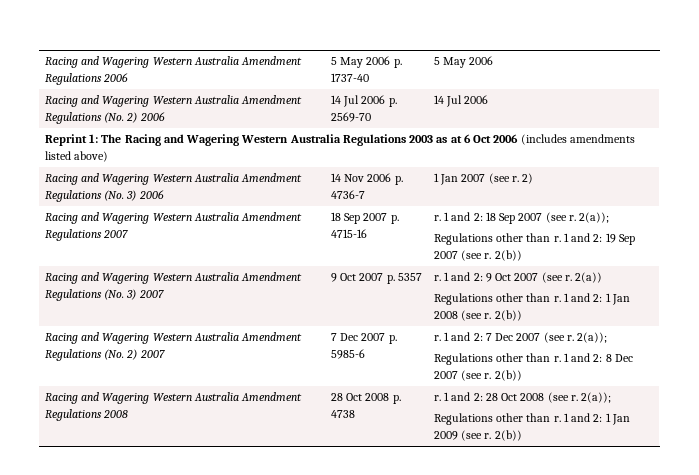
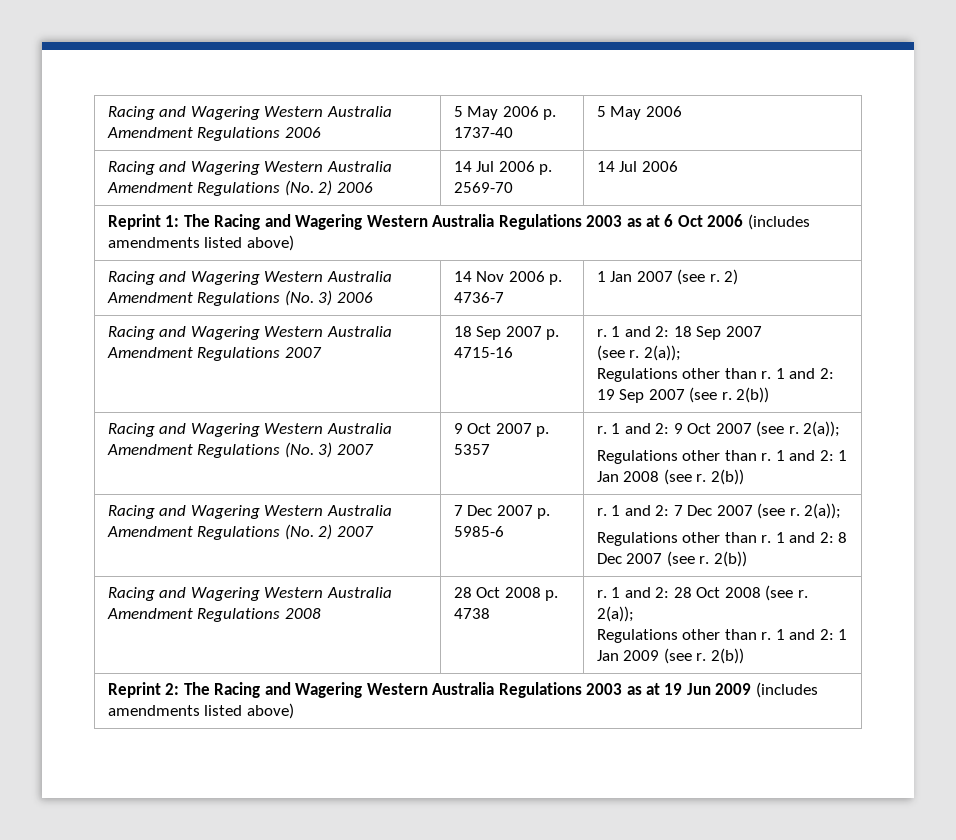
- Racing and Wagering Western Australia Amendment Regulations 2007 | 18 Sep 2007 p. 4715-16 | r. 1 and 2: 18 Sep 2007 (see r. 2(a));
+ Racing and Wagering Western Australia Amendment Regulations 2007 | 18 Sep 2007 p. 4715-16 | r. 1 and 2: 18 Sep 2007
+ (see r. 2(a));
- Racing and Wagering Western Australia Amendment Regulations (No. 3) 2007 | 9 Oct 2007 p. 5357 | r. 1 and 2: 9 Oct 2007 (see r. 2(a))
+ Racing and Wagering Western Australia Amendment Regulations (No. 3) 2007 | 9 Oct 2007 p. 5357 | r. 1 and 2: 9 Oct 2007 (see r. 2(a));
+ Reprint 2: The Racing and Wagering Western Australia Regulations 2003 as at 19 Jun 2009 (includes amendments listed above)

